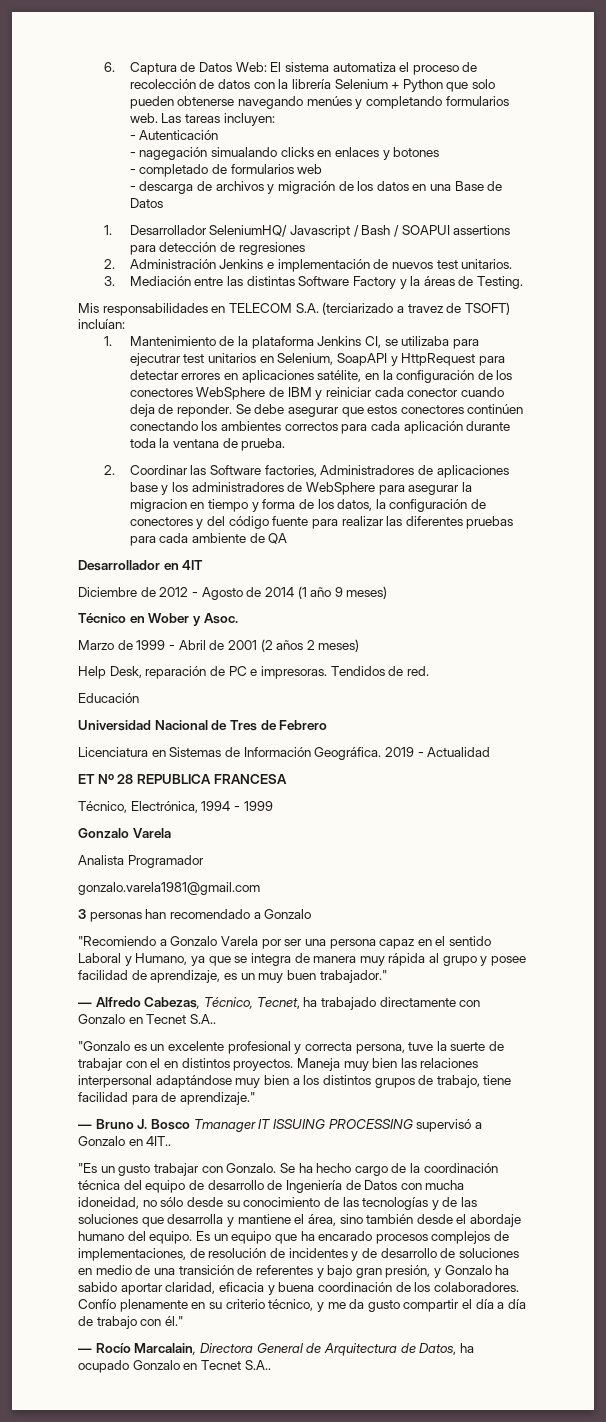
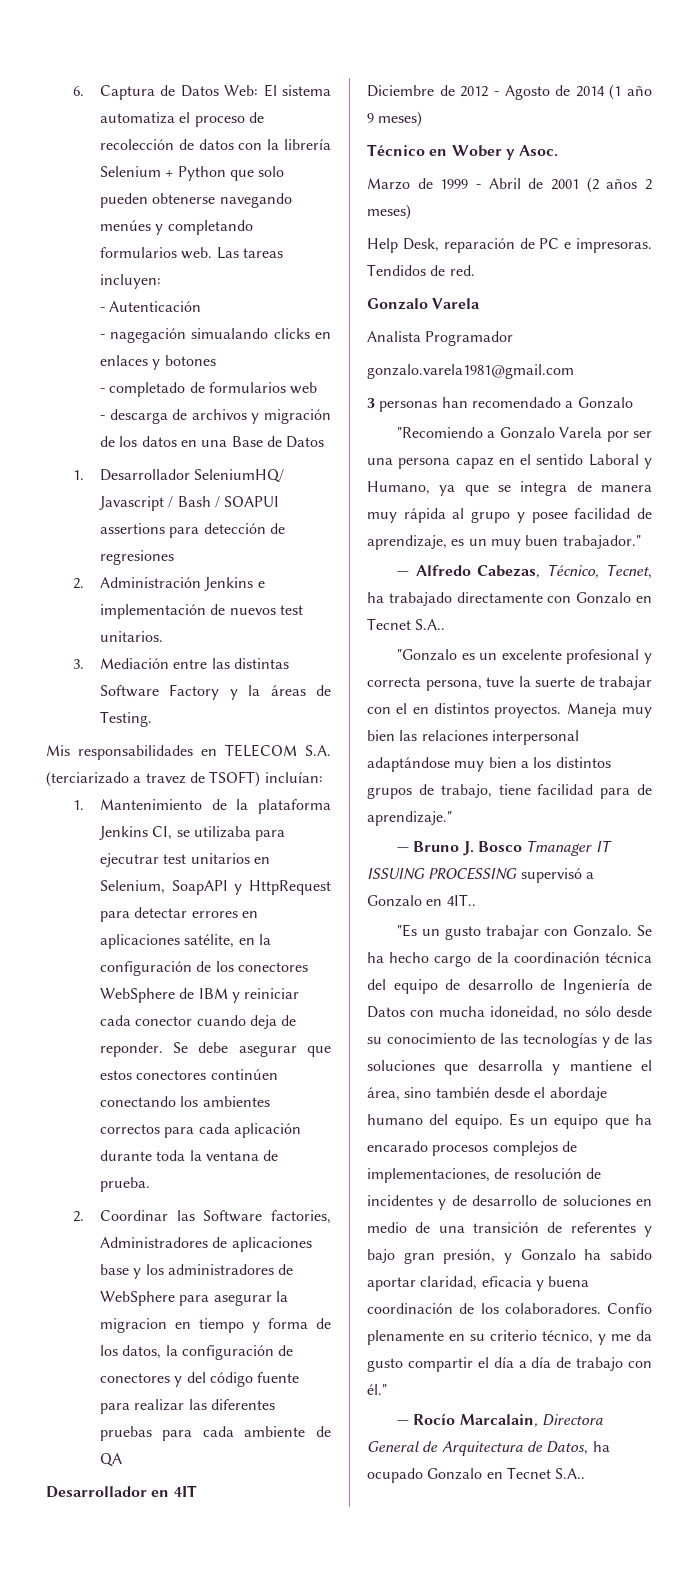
- Educación
- Universidad Nacional de Tres de Febrero
- Licenciatura en Sistemas de Información Geográfica. 2019 - Actualidad
- ET Nº 28 REPUBLICA FRANCESA
- Técnico, Electrónica, 1994 - 1999

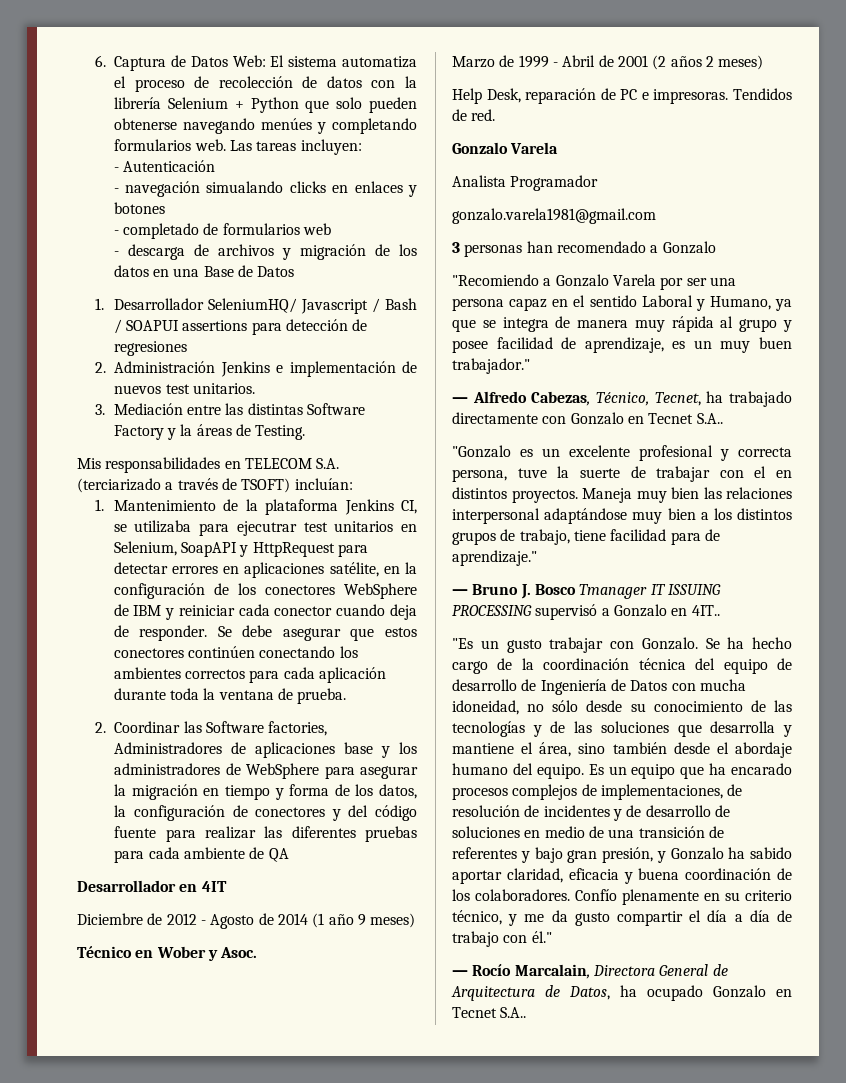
- - nagegación simualando clicks en enlaces y botones
+ - navegación simualando clicks en enlaces y botones
- Mis responsabilidades en TELECOM S.A. (terciarizado a travez de TSOFT) incluían:
+ Mis responsabilidades en TELECOM S.A. (terciarizado a través de TSOFT) incluían:
- 1. Mantenimiento de la plataforma Jenkins CI, se utilizaba para ejecutrar test unitarios en Selenium, SoapAPI y HttpRequest para detectar errores en aplicaciones satélite, en la configuración de los conectores WebSphere de IBM y reiniciar cada conector cuando deja de reponder.
+ 1. Mantenimiento de la plataforma Jenkins CI, se utilizaba para ejecutrar test unitarios en Selenium, SoapAPI y HttpRequest para detectar errores en aplicaciones satélite, en la configuración de los conectores WebSphere de IBM y reiniciar cada conector cuando deja de responder.
- 2. Coordinar las Software factories, Administradores de aplicaciones base y los administradores de WebSphere para asegurar la migracion en tiempo y forma de los datos, la configuración de conectores y del código fuente para realizar las diferentes pruebas para cada ambiente de QA
+ 2. Coordinar las Software factories, Administradores de aplicaciones base y los administradores de WebSphere para asegurar la migración en tiempo y forma de los datos, la configuración de conectores y del código fuente para realizar las diferentes pruebas para cada ambiente de QA

